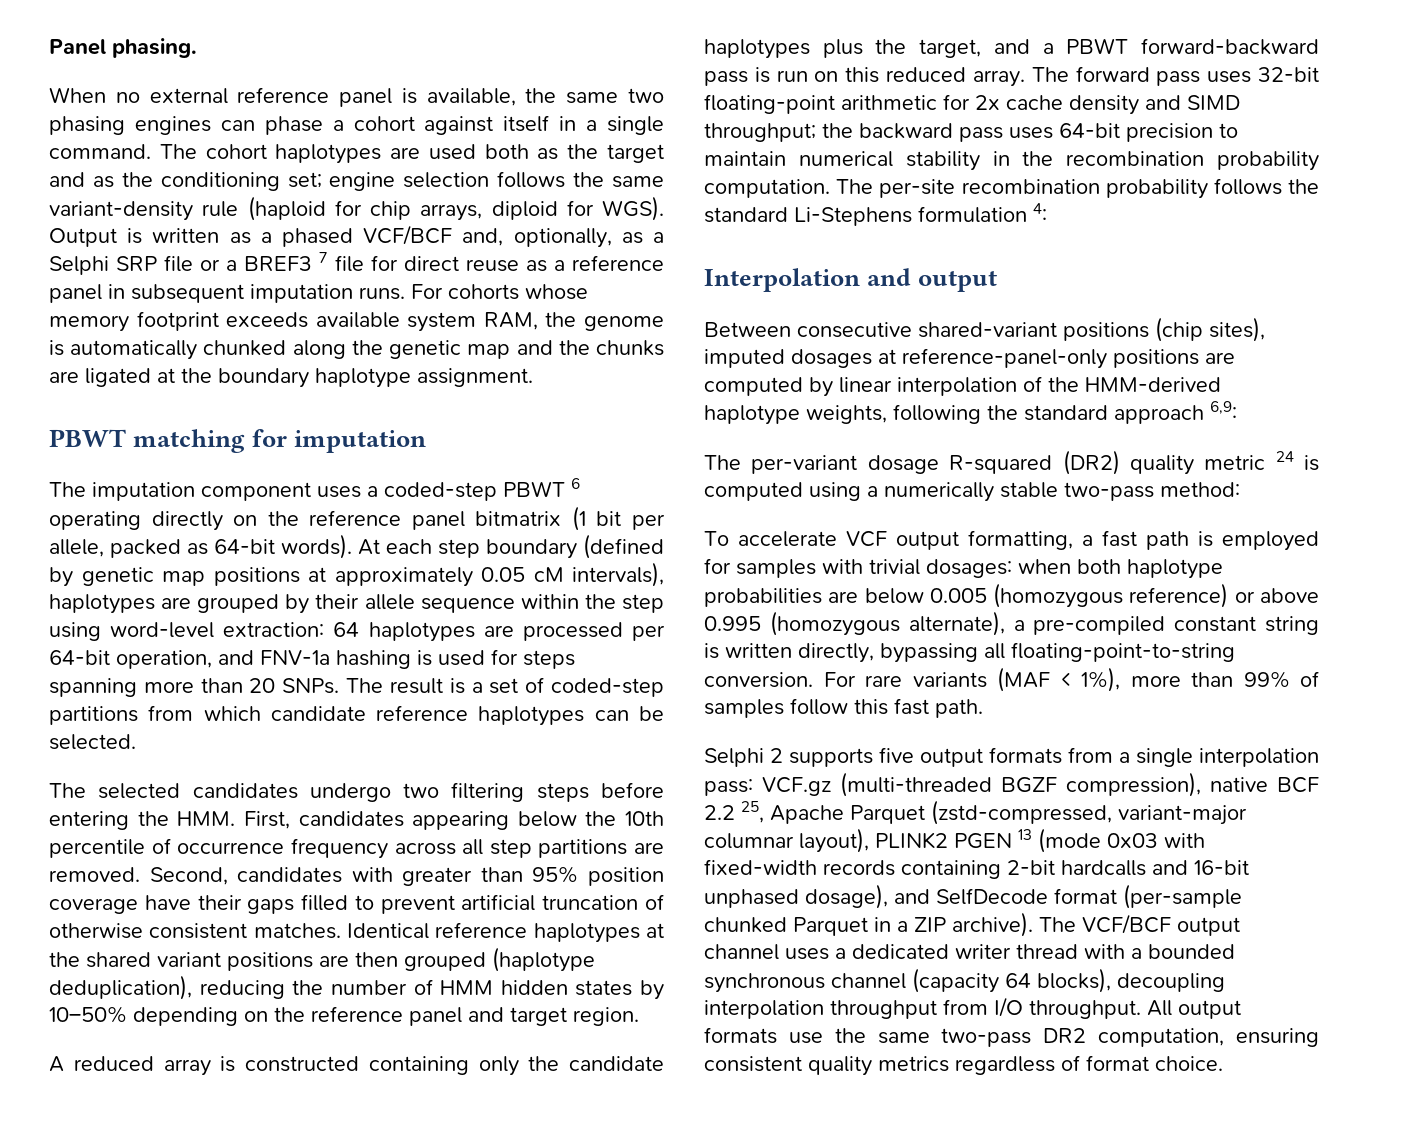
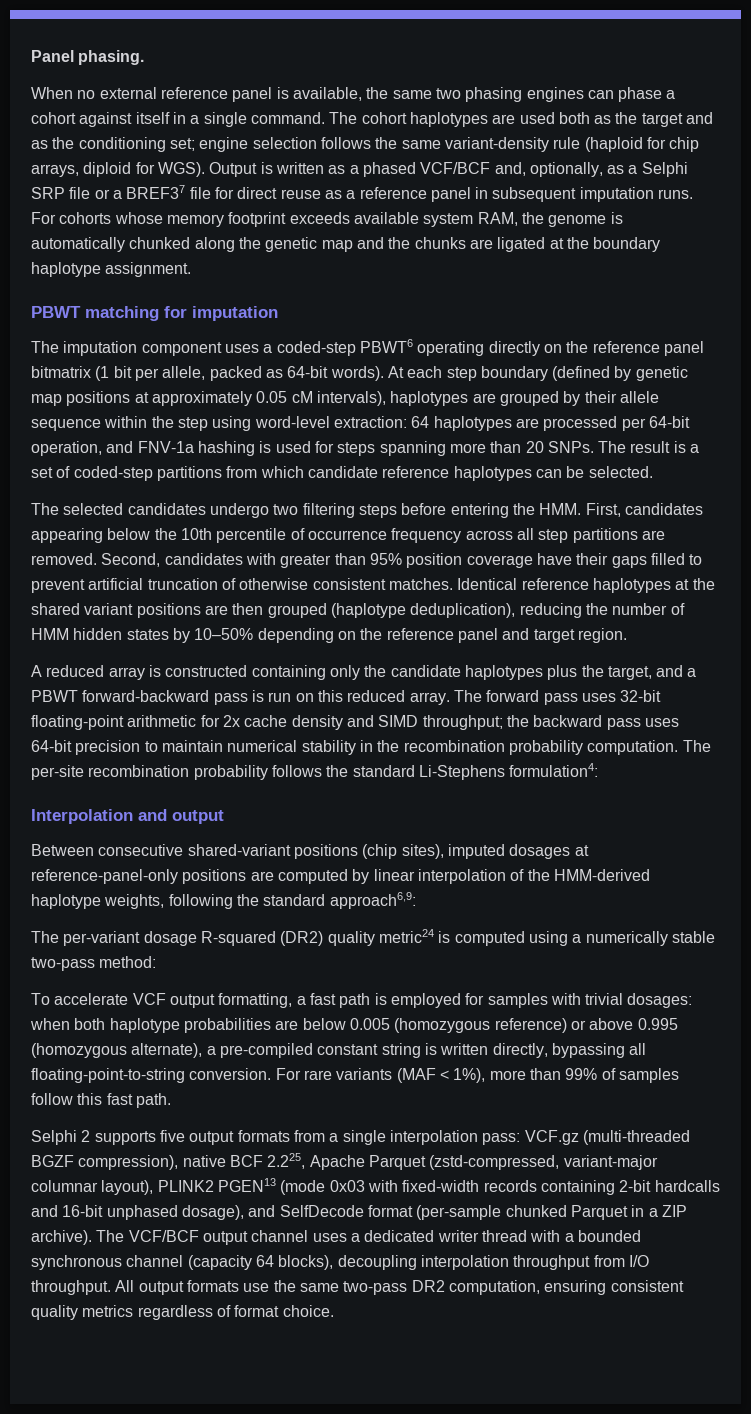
- Output is written as a phased VCF/BCF and, optionally, as a Selphi SRP file or a BREF3 7 file for direct reuse as a reference panel in subsequent imputation runs.
+ Output is written as a phased VCF/BCF and, optionally, as a Selphi SRP file or a BREF37 file for direct reuse as a reference panel in subsequent imputation runs.
- The imputation component uses a coded-step PBWT 6 operating directly on the reference panel bitmatrix (1 bit per allele, packed as 64-bit words).
+ The imputation component uses a coded-step PBWT6 operating directly on the reference panel bitmatrix (1 bit per allele, packed as 64-bit words).
- The per-site recombination probability follows the standard Li-Stephens formulation 4:
+ The per-site recombination probability follows the standard Li-Stephens formulation4:
- Between consecutive shared-variant positions (chip sites), imputed dosages at reference-panel-only positions are computed by linear interpolation of the HMM-derived haplotype weights, following the standard approach 6,9:
+ Between consecutive shared-variant positions (chip sites), imputed dosages at reference-panel-only positions are computed by linear interpolation of the HMM-derived haplotype weights, following the standard approach6,9:
- The per-variant dosage R-squared (DR2) quality metric 24 is computed using a numerically stable two-pass method:
+ The per-variant dosage R-squared (DR2) quality metric24 is computed using a numerically stable two-pass method:
- Selphi 2 supports five output formats from a single interpolation pass: VCF.gz (multi-threaded BGZF compression), native BCF 2.2 25, Apache Parquet (zstd-compressed, variant-major columnar layout), PLINK2 PGEN 13 (mode 0x03 with fixed-width records containing 2-bit hardcalls and 16-bit unphased dosage), and SelfDecode format (per-sample chunked Parquet in a ZIP archive).
+ Selphi 2 supports five output formats from a single interpolation pass: VCF.gz (multi-threaded BGZF compression), native BCF 2.225, Apache Parquet (zstd-compressed, variant-major columnar layout), PLINK2 PGEN13 (mode 0x03 with fixed-width records containing 2-bit hardcalls and 16-bit unphased dosage), and SelfDecode format (per-sample chunked Parquet in a ZIP archive).

